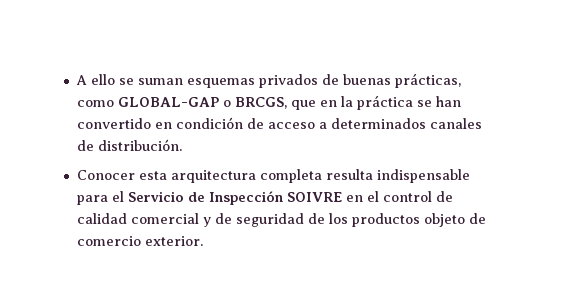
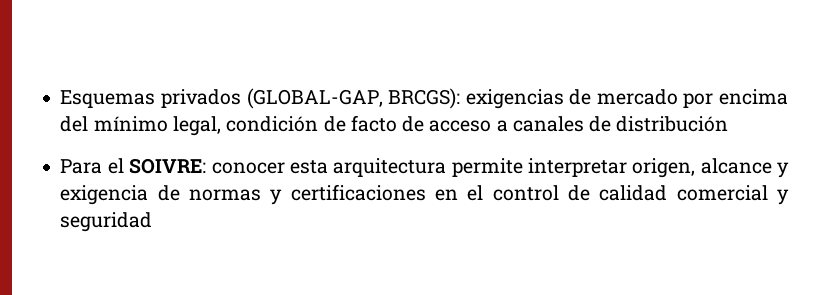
- A ello se suman esquemas privados de buenas prácticas, como GLOBAL-GAP o BRCGS, que en la práctica se han convertido en condición de acceso a determinados canales de distribución.
- Conocer esta arquitectura completa resulta indispensable para el Servicio de Inspección SOIVRE en el control de calidad comercial y de seguridad de los productos objeto de comercio exterior.
+ Esquemas privados (GLOBAL-GAP, BRCGS): exigencias de mercado por encima del mínimo legal, condición de facto de acceso a canales de distribución
+ Para el SOIVRE: conocer esta arquitectura permite interpretar origen, alcance y exigencia de normas y certificaciones en el control de calidad comercial y seguridad

